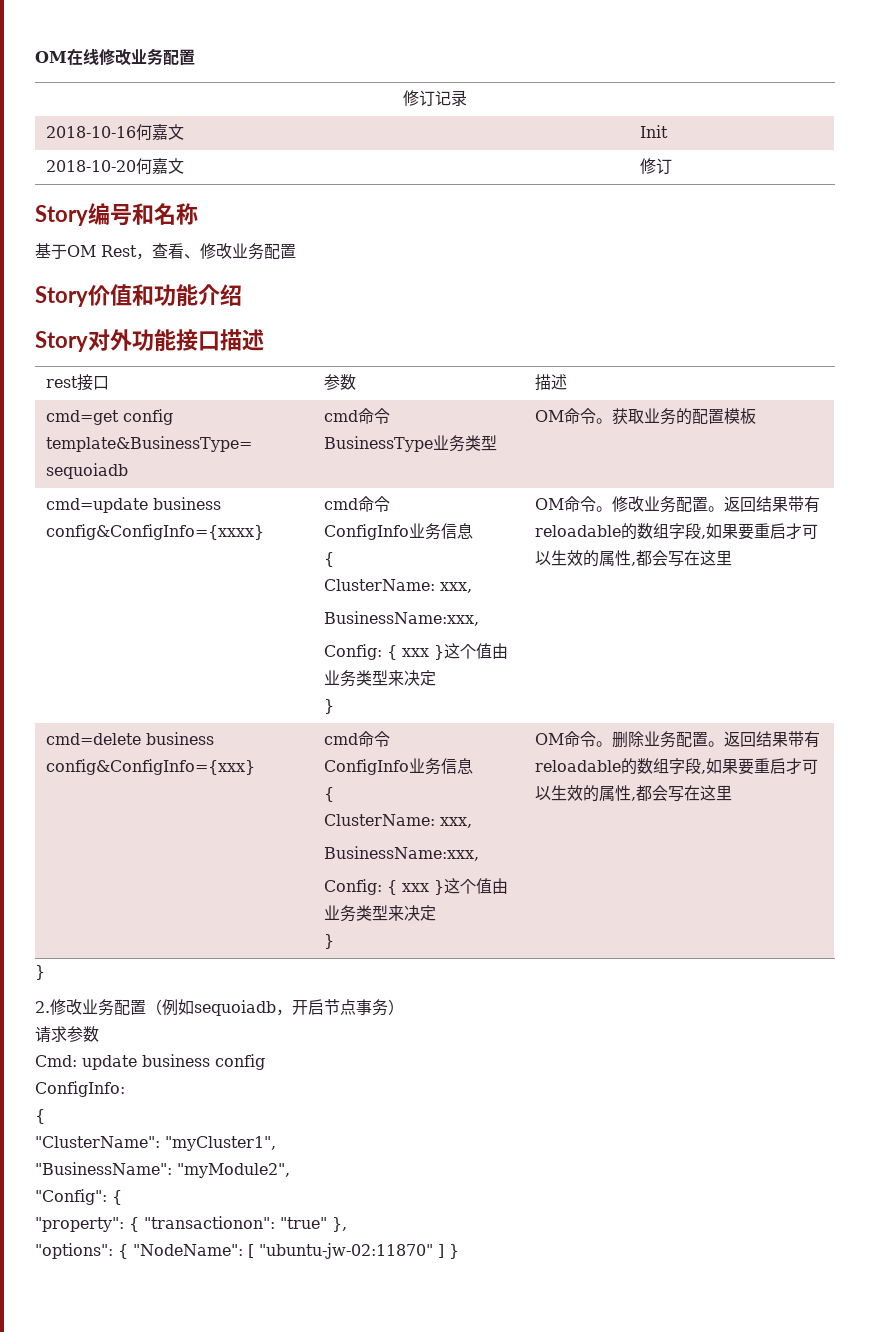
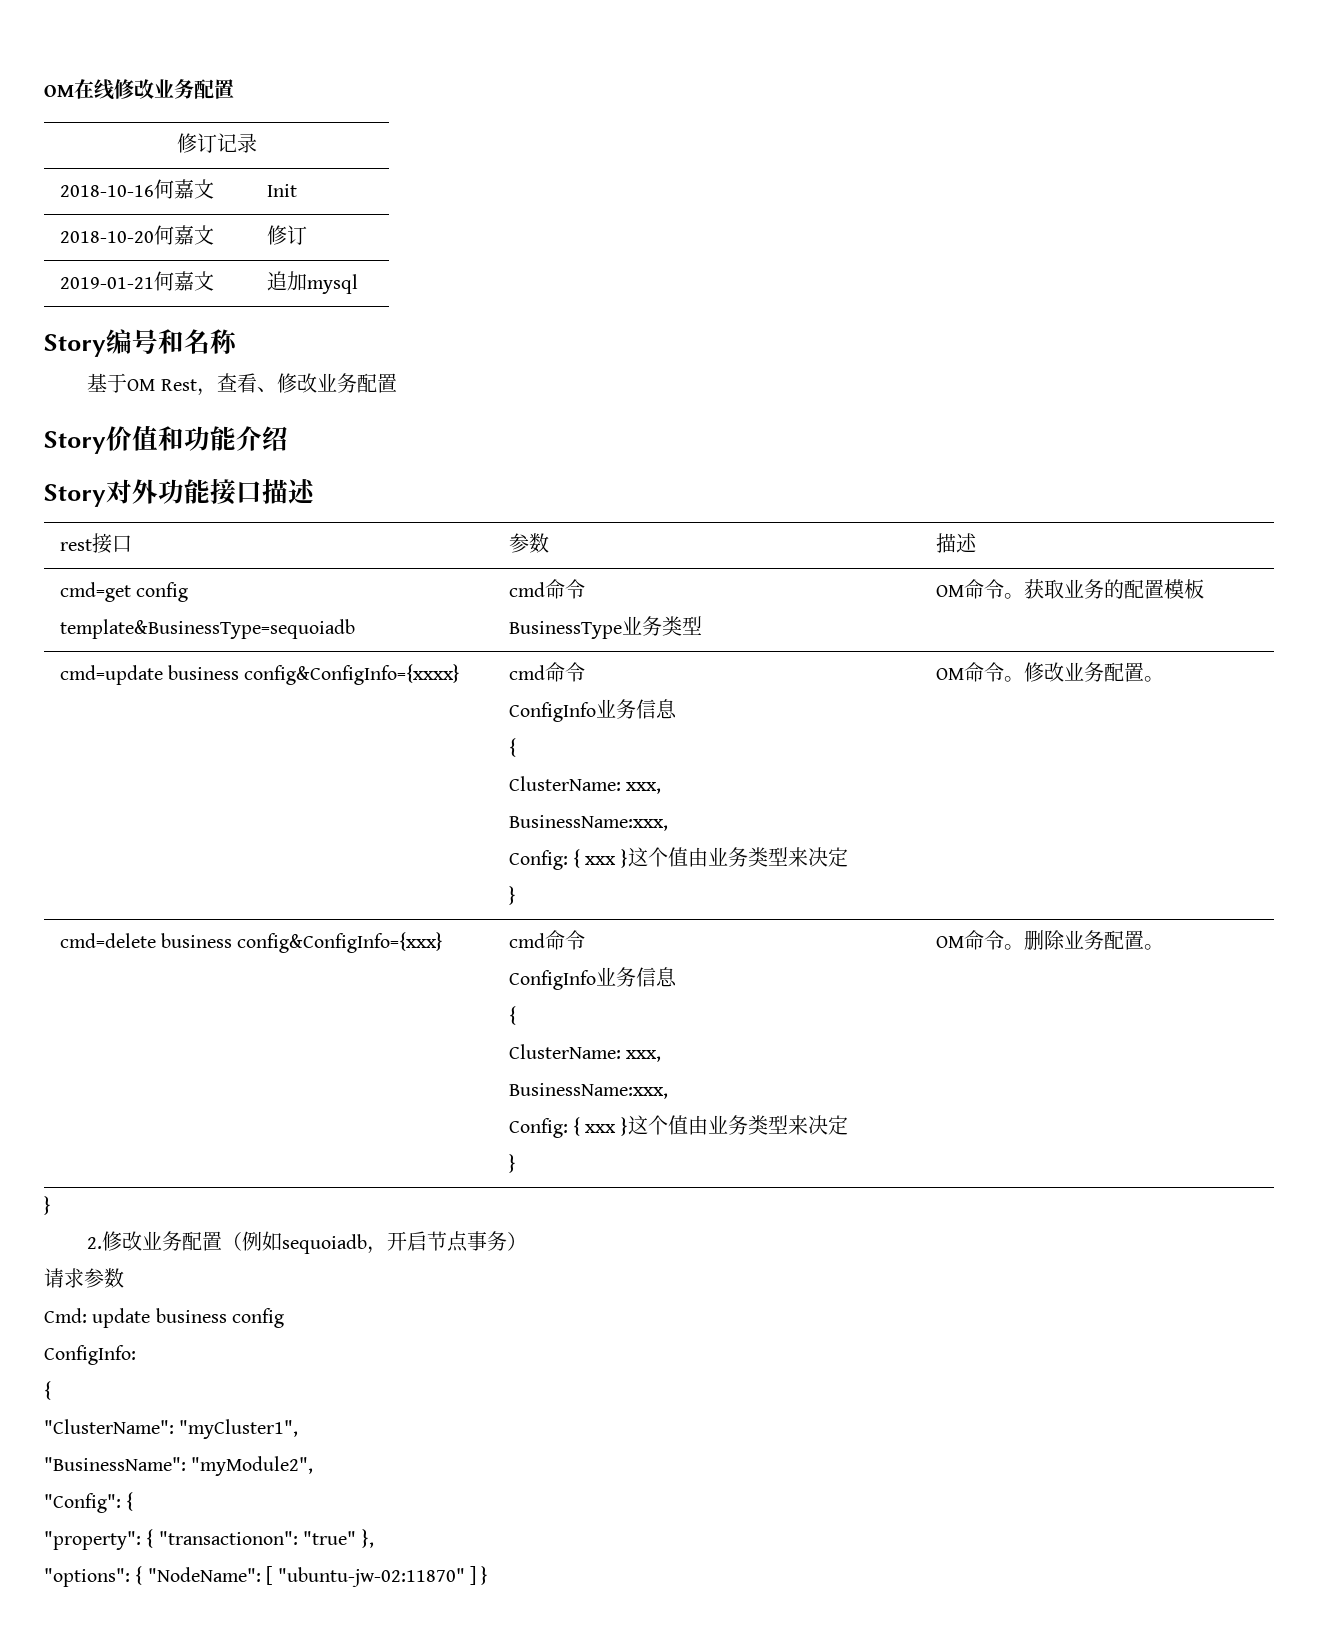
+ 2019-01-21何嘉文 | 追加mysql
- 修改业务配置。返回结果带有reloadable的数组字段,如果要重启才可以生效的属性,都会写在这里
+ 修改业务配置。
- 删除业务配置。返回结果带有reloadable的数组字段,如果要重启才可以生效的属性,都会写在这里
+ 删除业务配置。

